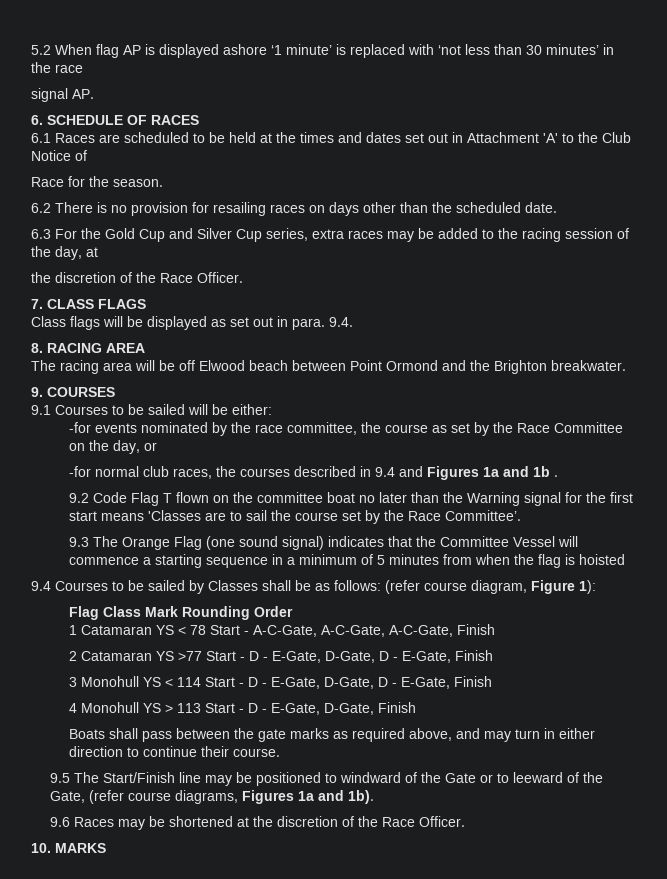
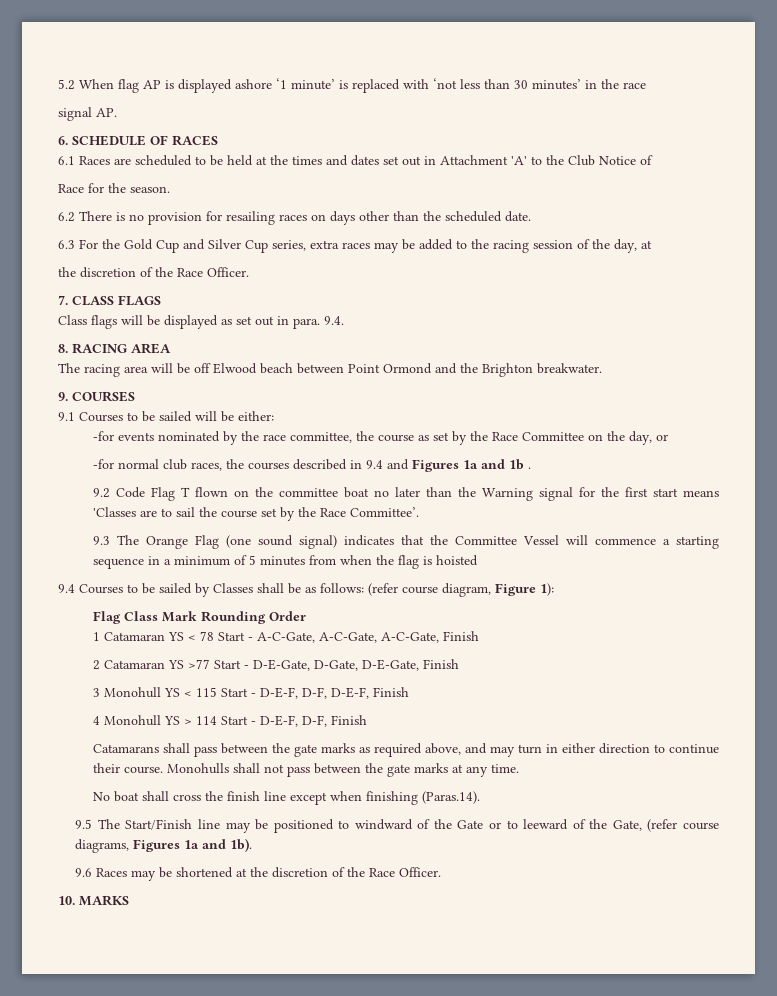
- 2 Catamaran YS >77 Start - D - E-Gate, D-Gate, D - E-Gate, Finish
+ 2 Catamaran YS >77 Start - D-E-Gate, D-Gate, D-E-Gate, Finish
- 3 Monohull YS < 114 Start - D - E-Gate, D-Gate, D - E-Gate, Finish
+ 3 Monohull YS < 115 Start - D-E-F, D-F, D-E-F, Finish
- 4 Monohull YS > 113 Start - D - E-Gate, D-Gate, Finish
- Boats shall pass between the gate marks as required above, and may turn in either direction to continue their course.
+ 4 Monohull YS > 114 Start - D-E-F, D-F, Finish
+ Catamarans shall pass between the gate marks as required above, and may turn in either direction to continue their course. Monohulls shall not pass between the gate marks at any time.
+ No boat shall cross the finish line except when finishing (Paras.14).

